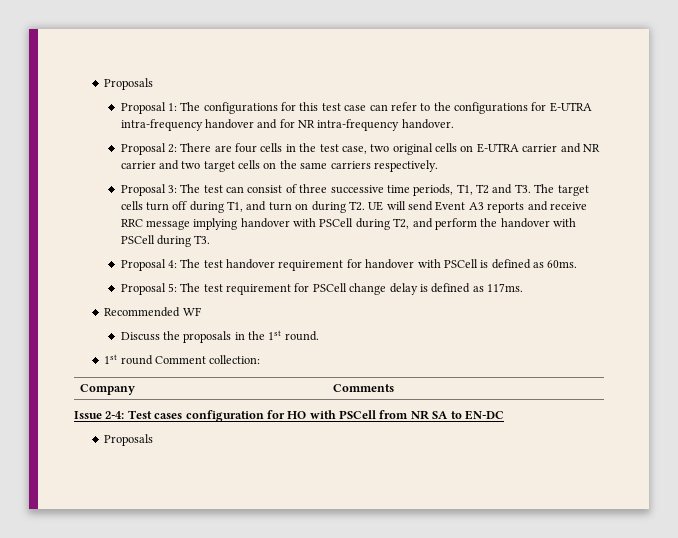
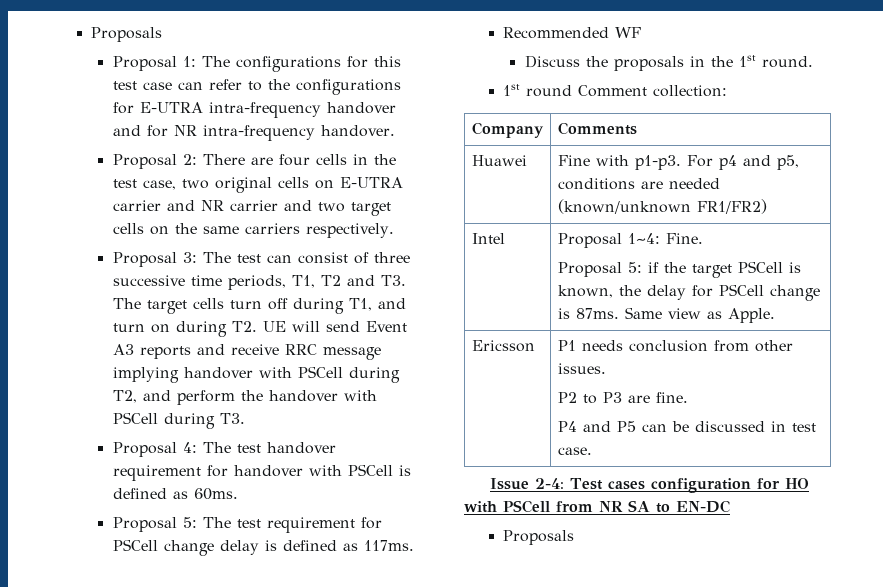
+ Huawei | Fine with p1-p3. For p4 and p5, conditions are needed (known/unknown FR1/FR2)
+ Intel | Proposal 1~4: Fine.
+ Proposal 5: if the target PSCell is known, the delay for PSCell change is 87ms. Same view as Apple.
+ Ericsson | P1 needs conclusion from other issues.
+ P2 to P3 are fine.
+ P4 and P5 can be discussed in test case.

